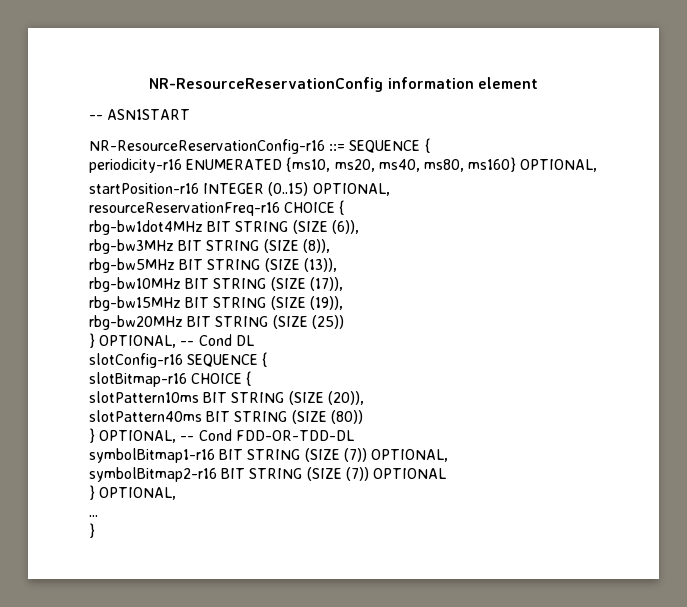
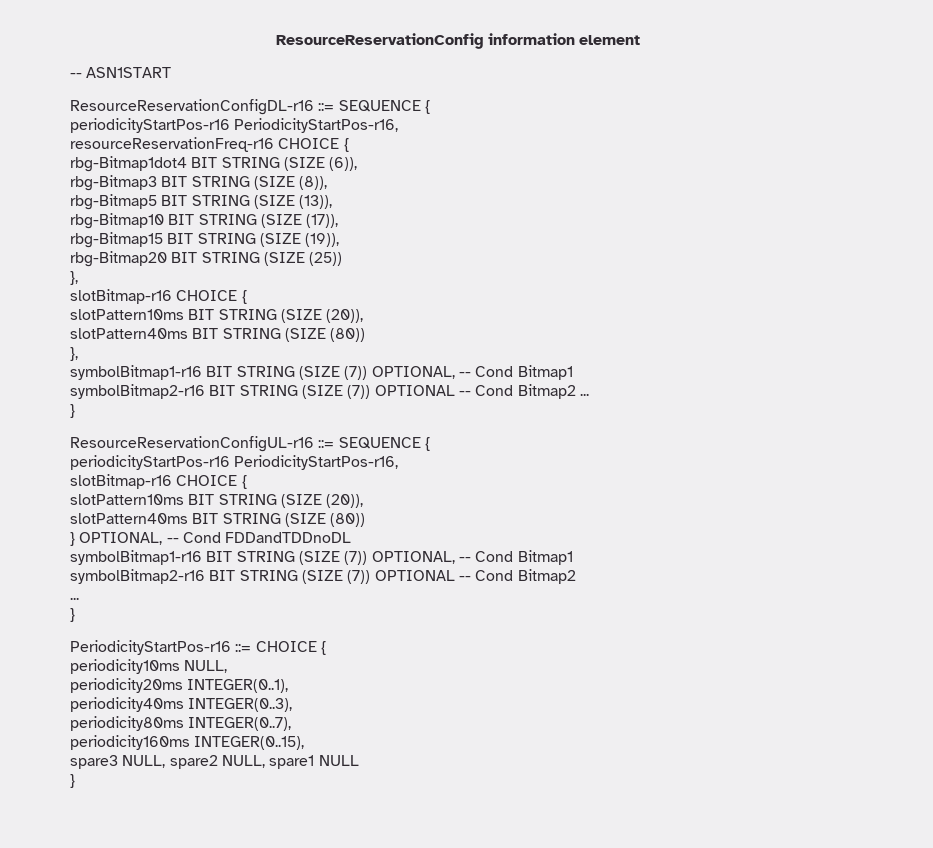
- NR-ResourceReservationConfig information element
+ ResourceReservationConfig information element
- NR-ResourceReservationConfig-r16 ::= SEQUENCE {
- periodicity-r16 ENUMERATED {ms10, ms20, ms40, ms80, ms160} OPTIONAL,
- startPosition-r16 INTEGER (0..15) OPTIONAL,
+ ResourceReservationConfigDL-r16 ::= SEQUENCE {
+ periodicityStartPos-r16 PeriodicityStartPos-r16,
- rbg-bw1dot4MHz BIT STRING (SIZE (6)),
+ rbg-Bitmap1dot4 BIT STRING (SIZE (6)),
- rbg-bw3MHz BIT STRING (SIZE (8)),
+ rbg-Bitmap3 BIT STRING (SIZE (8)),
- rbg-bw5MHz BIT STRING (SIZE (13)),
+ rbg-Bitmap5 BIT STRING (SIZE (13)),
- rbg-bw10MHz BIT STRING (SIZE (17)),
+ rbg-Bitmap10 BIT STRING (SIZE (17)),
- rbg-bw15MHz BIT STRING (SIZE (19)),
+ rbg-Bitmap15 BIT STRING (SIZE (19)),
- rbg-bw20MHz BIT STRING (SIZE (25))
- } OPTIONAL, -- Cond DL
- slotConfig-r16 SEQUENCE {
+ rbg-Bitmap20 BIT STRING (SIZE (25))
+ },
+ slotBitmap-r16 CHOICE {
+ slotPattern10ms BIT STRING (SIZE (20)),
+ slotPattern40ms BIT STRING (SIZE (80))
+ },
+ symbolBitmap1-r16 BIT STRING (SIZE (7)) OPTIONAL, -- Cond Bitmap1
+ symbolBitmap2-r16 BIT STRING (SIZE (7)) OPTIONAL -- Cond Bitmap2 ...
+ }
+ ResourceReservationConfigUL-r16 ::= SEQUENCE {
+ periodicityStartPos-r16 PeriodicityStartPos-r16,
- } OPTIONAL, -- Cond FDD-OR-TDD-DL
- symbolBitmap1-r16 BIT STRING (SIZE (7)) OPTIONAL,
- symbolBitmap2-r16 BIT STRING (SIZE (7)) OPTIONAL
- } OPTIONAL,
+ } OPTIONAL, -- Cond FDDandTDDnoDL
+ symbolBitmap1-r16 BIT STRING (SIZE (7)) OPTIONAL, -- Cond Bitmap1
+ symbolBitmap2-r16 BIT STRING (SIZE (7)) OPTIONAL -- Cond Bitmap2
  ...
+ }
+ PeriodicityStartPos-r16 ::= CHOICE {
+ periodicity10ms NULL,
+ periodicity20ms INTEGER(0..1),
+ periodicity40ms INTEGER(0..3),
+ periodicity80ms INTEGER(0..7),
+ periodicity160ms INTEGER(0..15),
+ spare3 NULL, spare2 NULL, spare1 NULL

